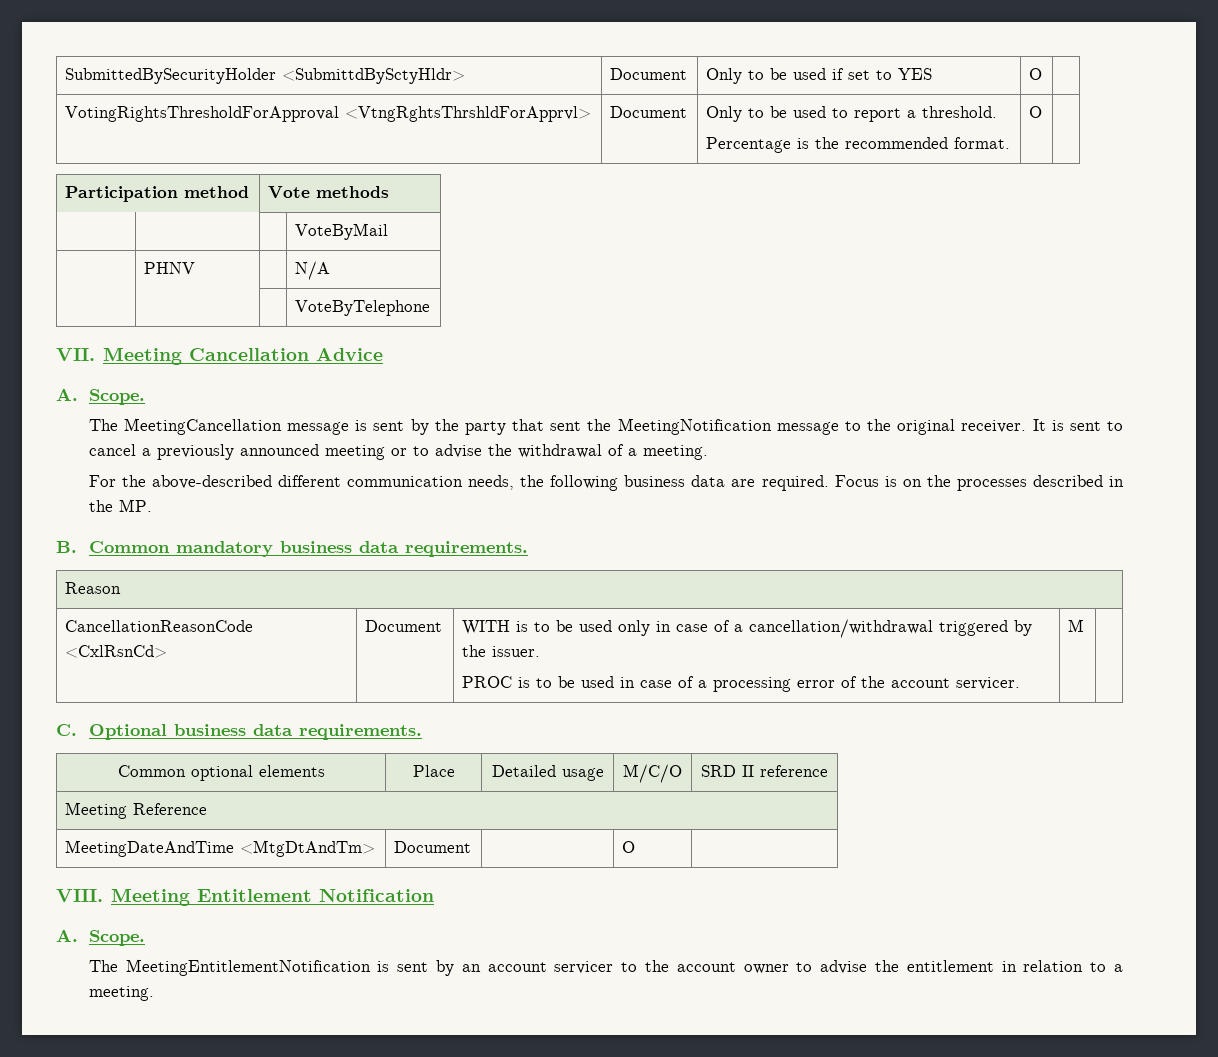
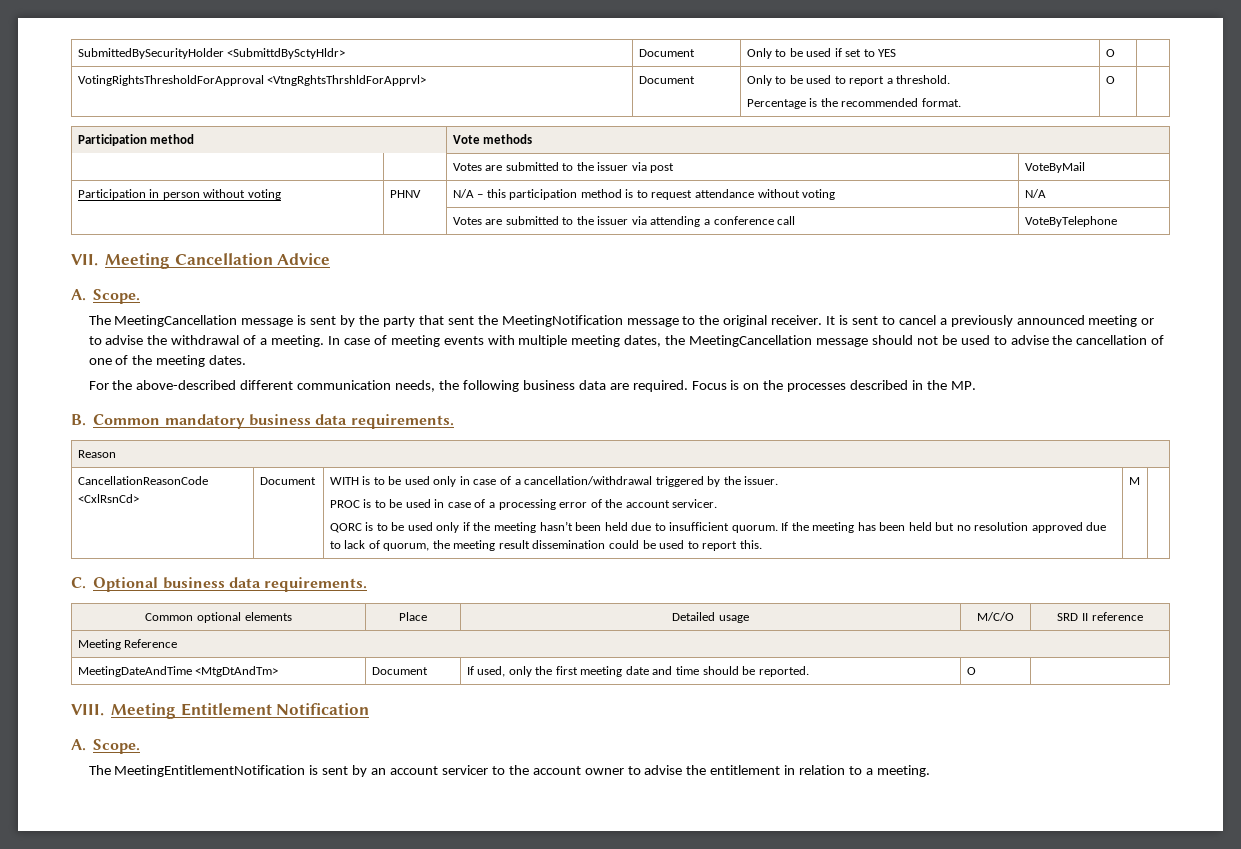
- | | | VoteByMail
- | PHNV | | N/A
- | | | VoteByTelephone
+ | | Votes are submitted to the issuer via post | VoteByMail
+ Participation in person without voting | PHNV | N/A – this participation method is to request attendance without voting | N/A
+ | | Votes are submitted to the issuer via attending a conference call | VoteByTelephone
+ In case of meeting events with multiple meeting dates, the MeetingCancellation message should not be used to advise the cancellation of one of the meeting dates.
+ QORC is to be used only if the meeting hasn’t been held due to insufficient quorum. If the meeting has been held but no resolution approved due to lack of quorum, the meeting result dissemination could be used to report this.
- MeetingDateAndTime <MtgDtAndTm> | Document | | O |
+ MeetingDateAndTime <MtgDtAndTm> | Document | If used, only the first meeting date and time should be reported. | O |

